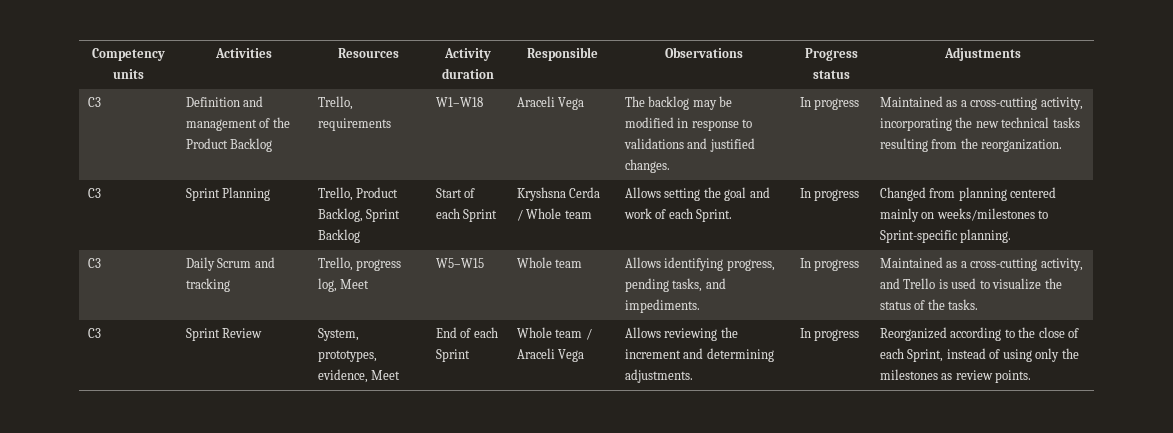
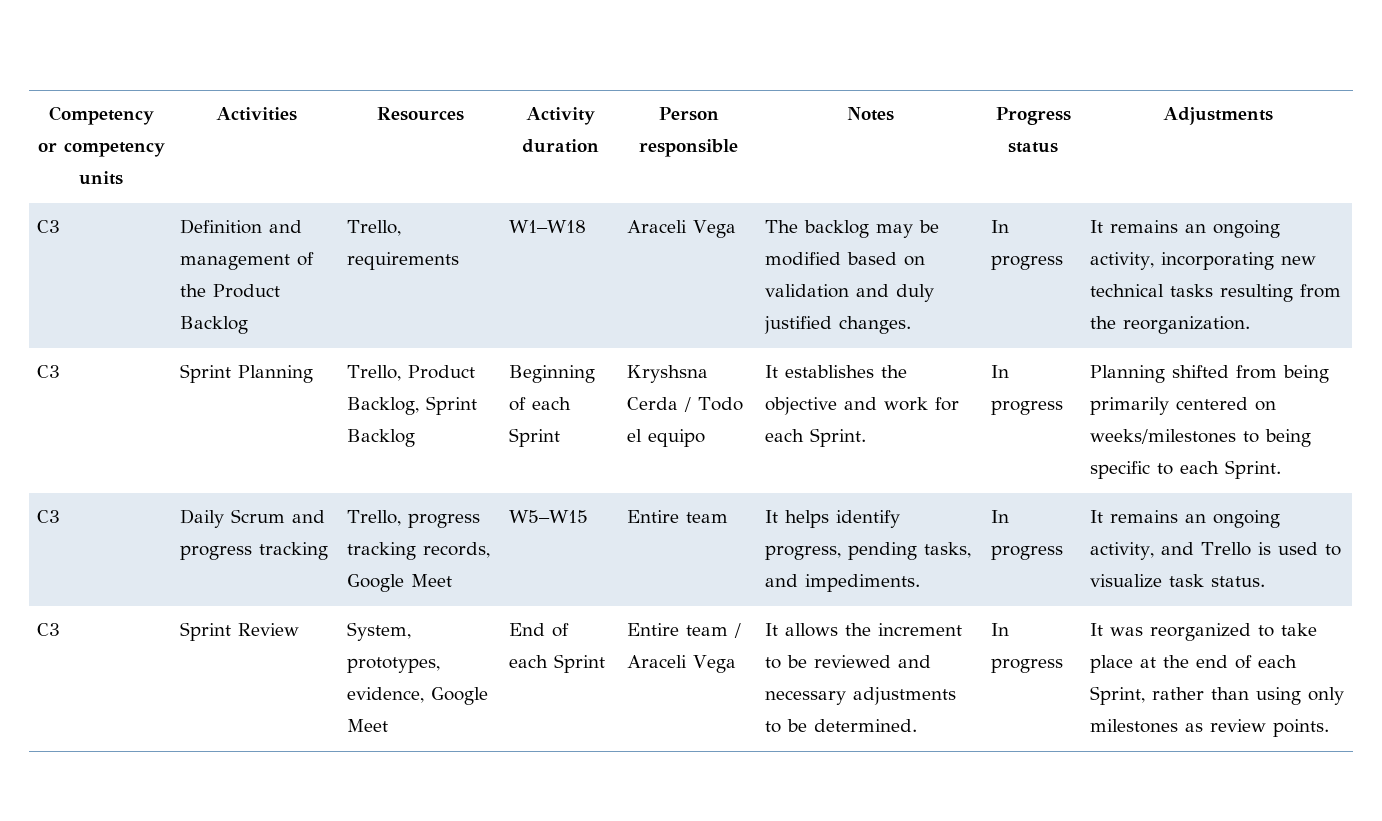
- Competency units | Activities | Resources | Activity duration | Responsible | Observations | Progress status | Adjustments
+ Competency or competency units | Activities | Resources | Activity duration | Person responsible | Notes | Progress status | Adjustments
- The backlog may be modified in response to validations and justified changes.
+ The backlog may be modified based on validation and duly justified changes.
- Maintained as a cross-cutting activity, incorporating the new technical tasks resulting from the reorganization.
+ It remains an ongoing activity, incorporating new technical tasks resulting from the reorganization.
- Start of each Sprint
+ Beginning of each Sprint
- Kryshsna Cerda / Whole team | Allows setting the goal and work of each Sprint.
+ Kryshsna Cerda / Todo el equipo | It establishes the objective and work for each Sprint.
- Changed from planning centered mainly on weeks/milestones to Sprint-specific planning.
+ Planning shifted from being primarily centered on weeks/milestones to being specific to each Sprint.
- C3 | Daily Scrum and tracking | Trello, progress log, Meet | W5–W15 | Whole team | Allows identifying progress, pending tasks, and impediments. | In progress | Maintained as a cross-cutting activity, and Trello is used to visualize the status of the tasks.
+ C3 | Daily Scrum and progress tracking | Trello, progress tracking records, Google Meet | W5–W15 | Entire team | It helps identify progress, pending tasks, and impediments. | In progress | It remains an ongoing activity, and Trello is used to visualize task status.
- System, prototypes, evidence, Meet
+ System, prototypes, evidence, Google Meet
- Whole team / Araceli Vega
+ Entire team / Araceli Vega
- Allows reviewing the increment and determining adjustments. | In progress | Reorganized according to the close of each Sprint, instead of using only the milestones as review points.
+ It allows the increment to be reviewed and necessary adjustments to be determined. | In progress | It was reorganized to take place at the end of each Sprint, rather than using only milestones as review points.

